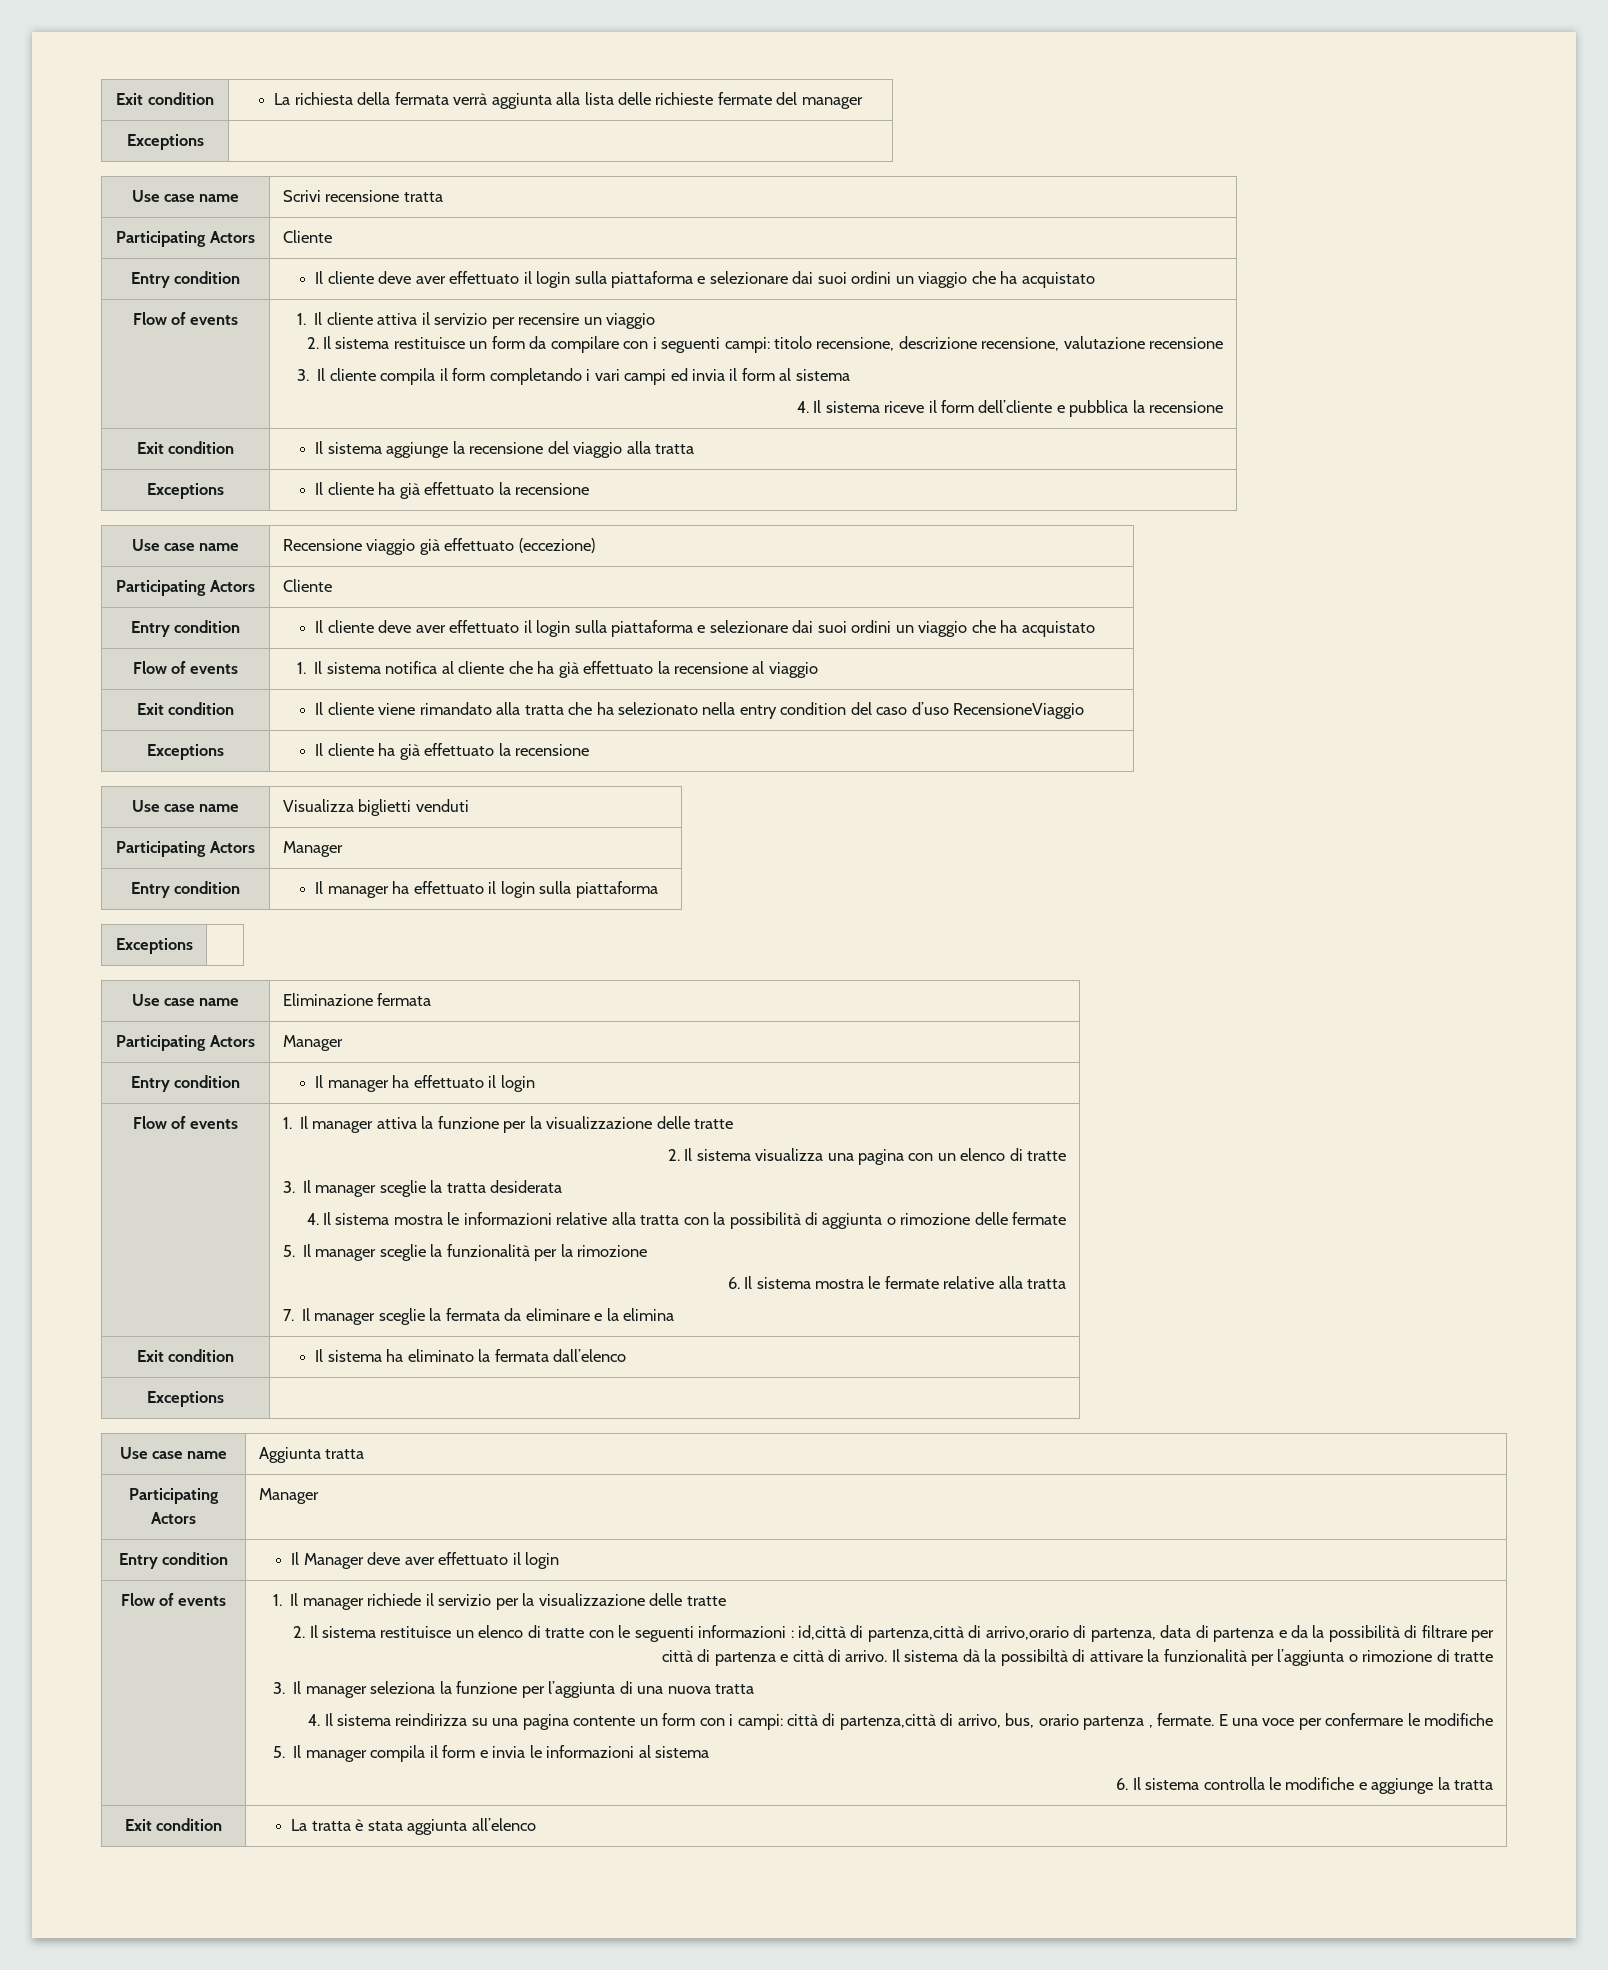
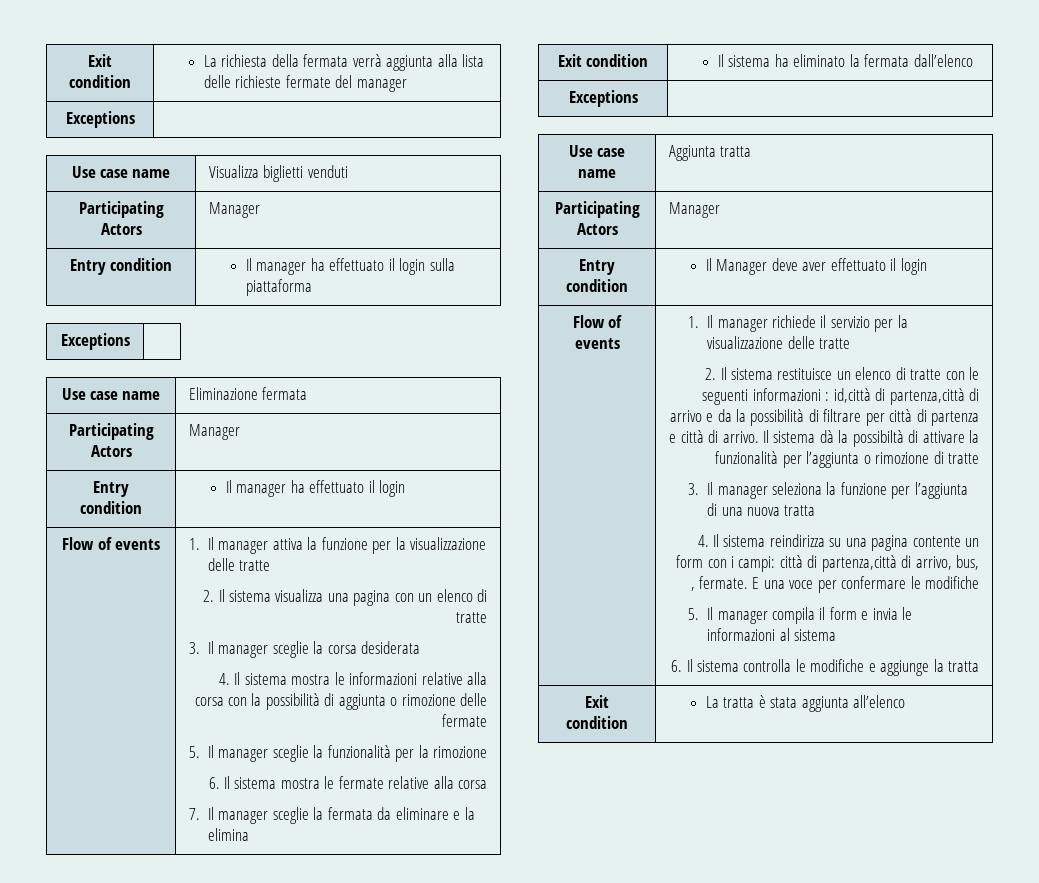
- Use case name | Scrivi recensione tratta
- Participating Actors | Cliente
- Entry condition | Il cliente deve aver effettuato il login sulla piattaforma e selezionare dai suoi ordini un viaggio che ha acquistato
- Flow of events | 1. Il cliente attiva il servizio per recensire un viaggio
- 2. Il sistema restituisce un form da compilare con i seguenti campi: titolo recensione, descrizione recensione, valutazione recensione
- 3. Il cliente compila il form completando i vari campi ed invia il form al sistema
- 4. Il sistema riceve il form dell’cliente e pubblica la recensione
- Exit condition | Il sistema aggiunge la recensione del viaggio alla tratta
- Exceptions | Il cliente ha già effettuato la recensione
- Use case name | Recensione viaggio già effettuato (eccezione)
- Participating Actors | Cliente
- Entry condition | Il cliente deve aver effettuato il login sulla piattaforma e selezionare dai suoi ordini un viaggio che ha acquistato
- Flow of events | 1. Il sistema notifica al cliente che ha già effettuato la recensione al viaggio
- Exit condition | Il cliente viene rimandato alla tratta che ha selezionato nella entry condition del caso d’uso RecensioneViaggio
- Exceptions | Il cliente ha già effettuato la recensione
- 3. Il manager sceglie la tratta desiderata
+ 3. Il manager sceglie la corsa desiderata
- 4. Il sistema mostra le informazioni relative alla tratta con la possibilità di aggiunta o rimozione delle fermate
+ 4. Il sistema mostra le informazioni relative alla corsa con la possibilità di aggiunta o rimozione delle fermate
- 6. Il sistema mostra le fermate relative alla tratta
+ 6. Il sistema mostra le fermate relative alla corsa
- 2. Il sistema restituisce un elenco di tratte con le seguenti informazioni : id,città di partenza,città di arrivo,orario di partenza, data di partenza e da la possibilità di filtrare per città di partenza e città di arrivo.
+ 2. Il sistema restituisce un elenco di tratte con le seguenti informazioni : id,città di partenza,città di arrivo e da la possibilità di filtrare per città di partenza e città di arrivo.
- 4. Il sistema reindirizza su una pagina contente un form con i campi: città di partenza,città di arrivo, bus, orario partenza , fermate.
+ 4. Il sistema reindirizza su una pagina contente un form con i campi: città di partenza,città di arrivo, bus, , fermate.

